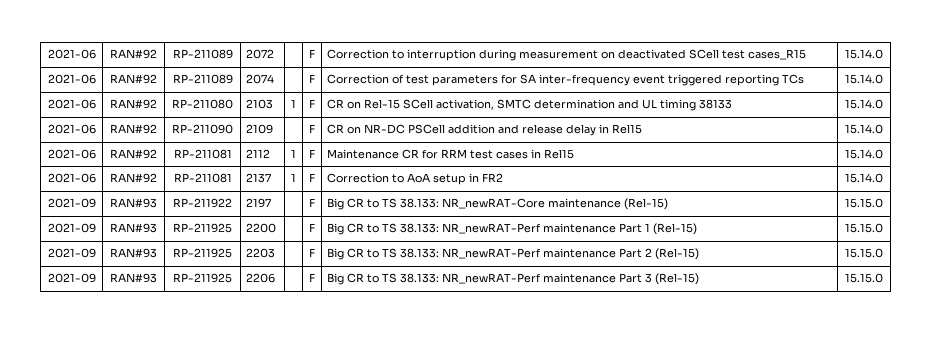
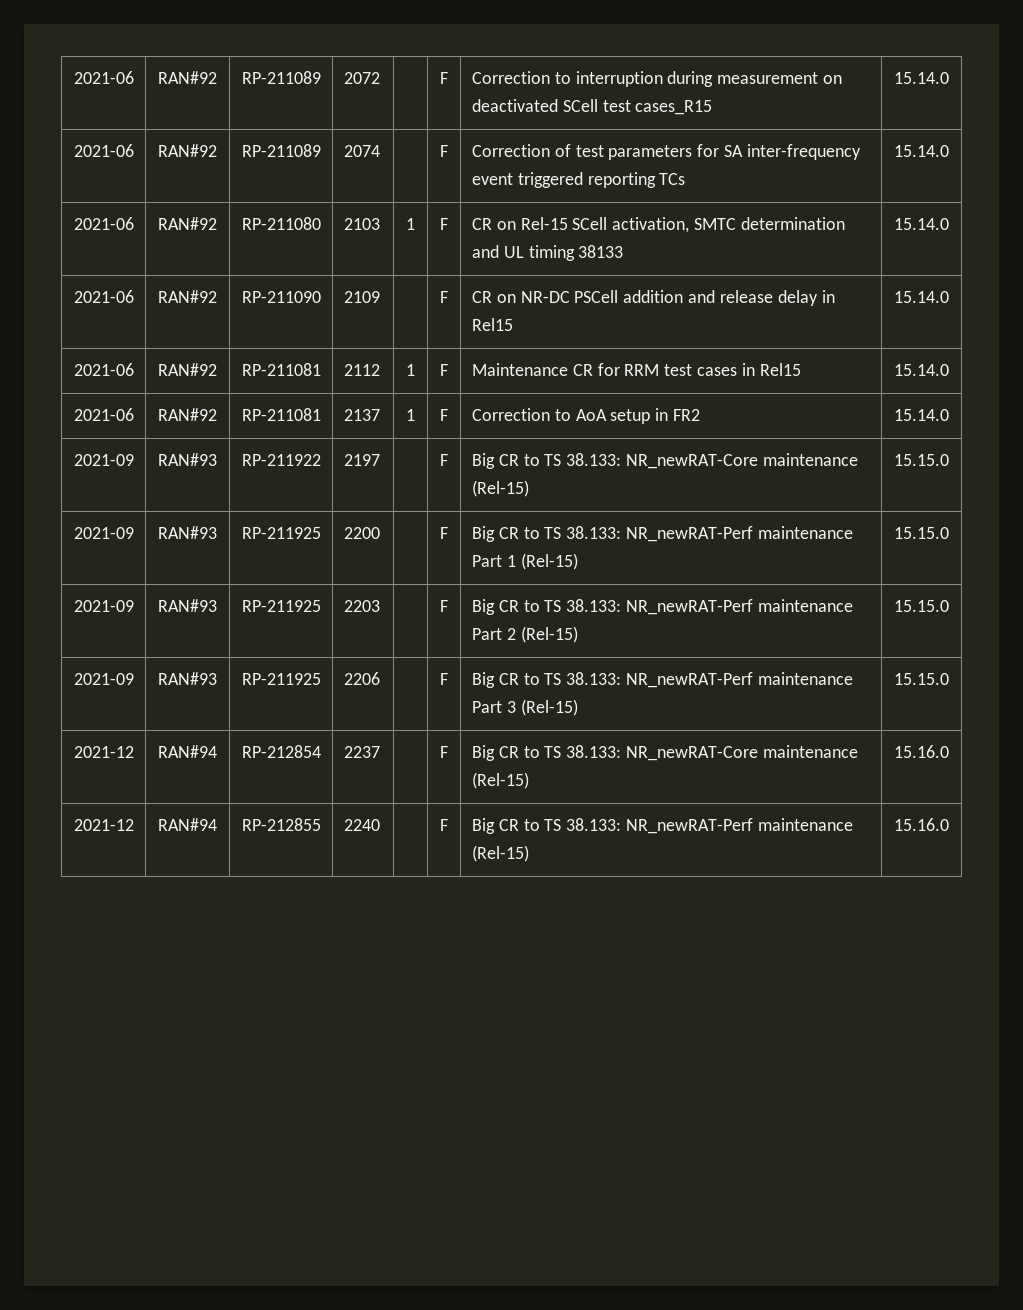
+ 2021-12 | RAN#94 | RP-212854 | 2237 | | F | Big CR to TS 38.133: NR_newRAT-Core maintenance (Rel-15) | 15.16.0
+ 2021-12 | RAN#94 | RP-212855 | 2240 | | F | Big CR to TS 38.133: NR_newRAT-Perf maintenance (Rel-15) | 15.16.0

